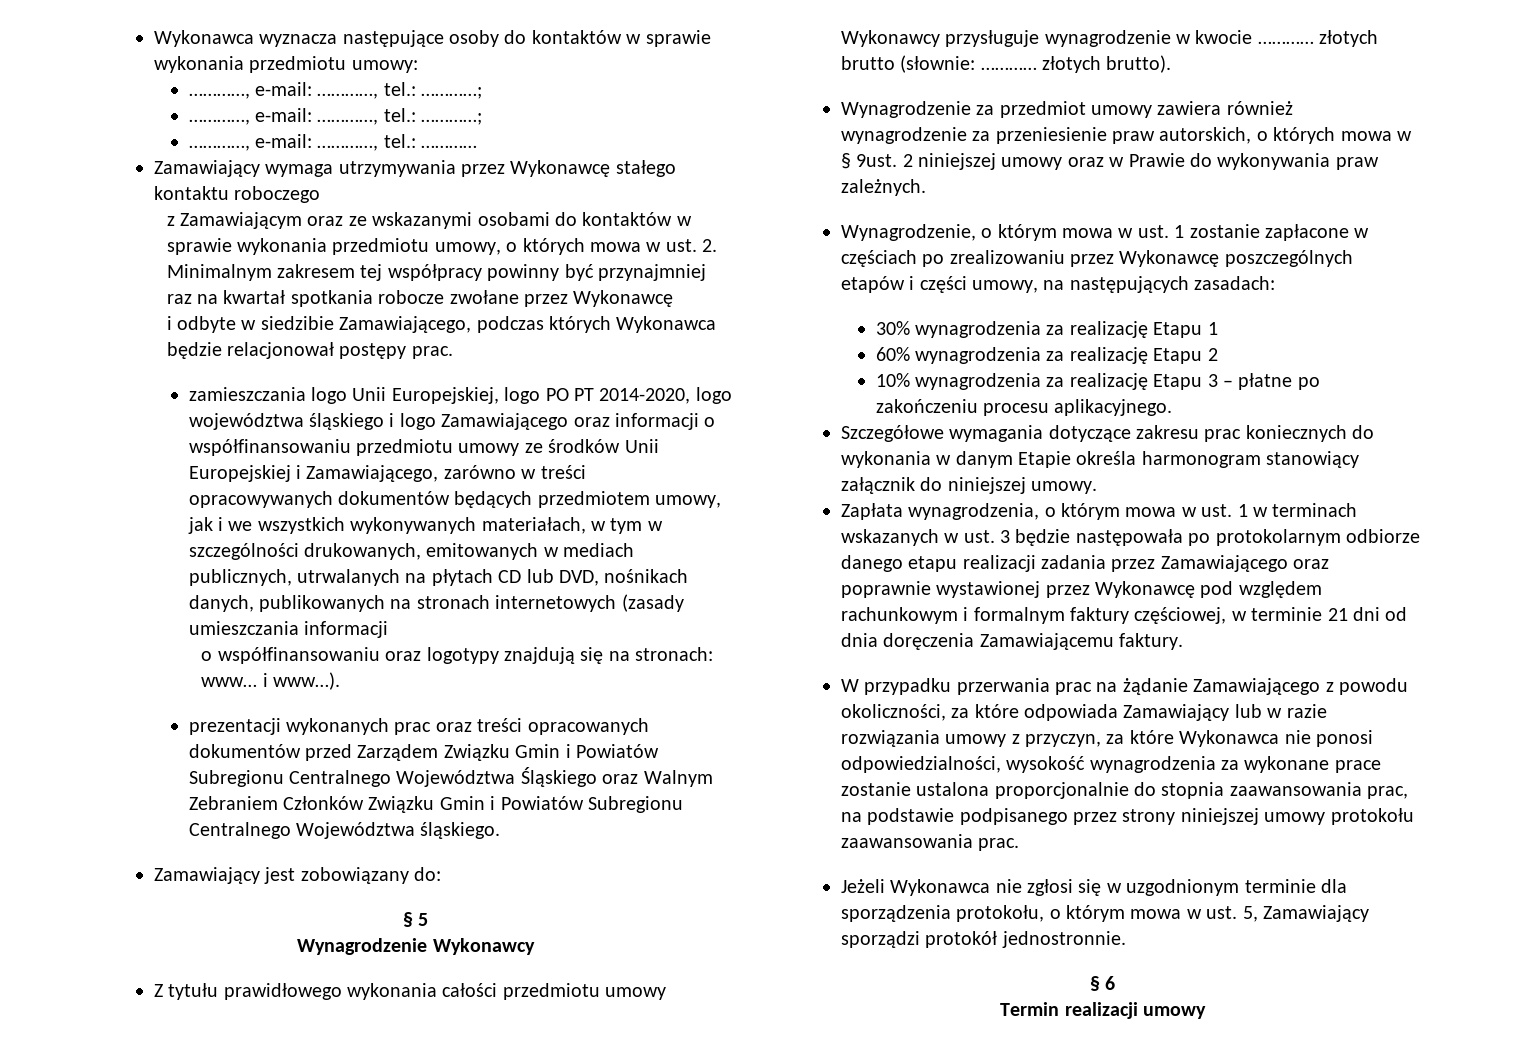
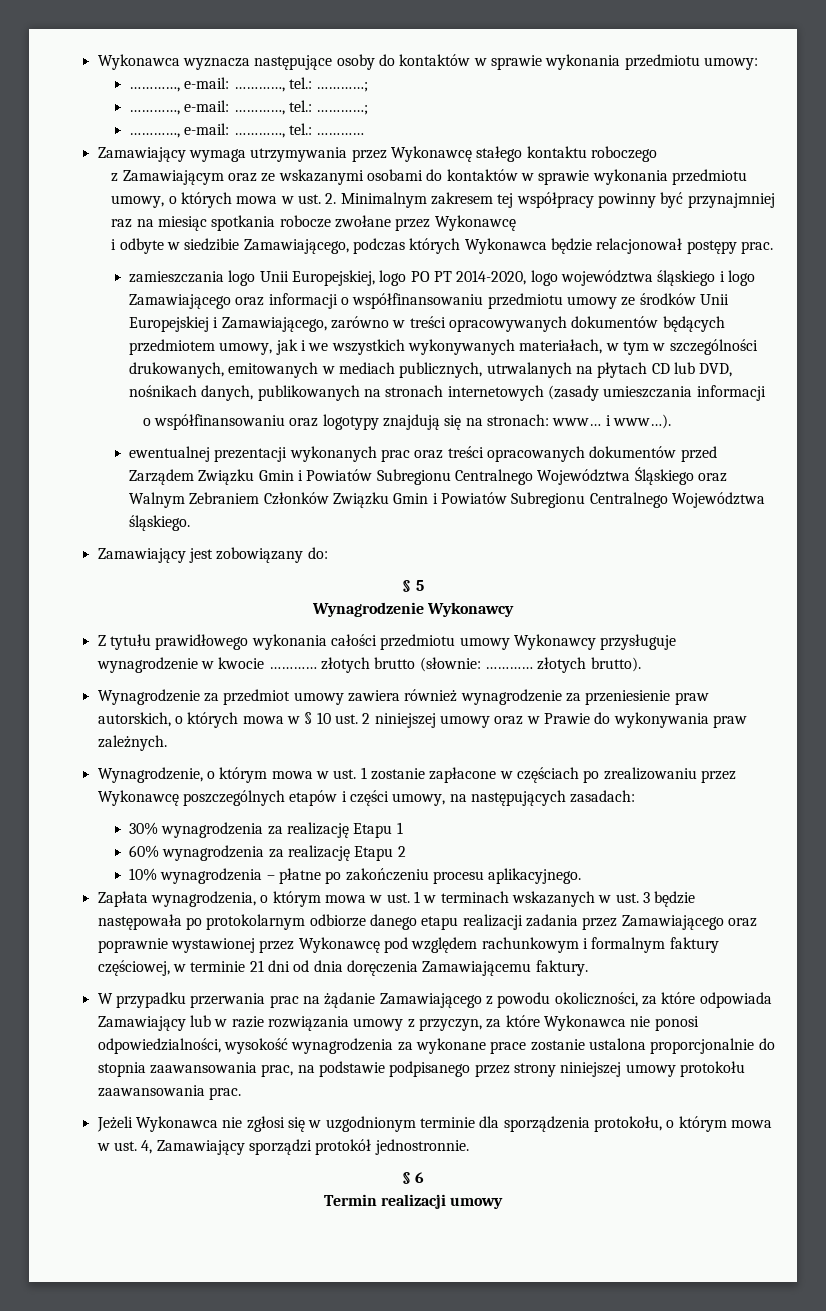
- z Zamawiającym oraz ze wskazanymi osobami do kontaktów w sprawie wykonania przedmiotu umowy, o których mowa w ust. 2. Minimalnym zakresem tej współpracy powinny być przynajmniej raz na kwartał spotkania robocze zwołane przez Wykonawcę
+ z Zamawiającym oraz ze wskazanymi osobami do kontaktów w sprawie wykonania przedmiotu umowy, o których mowa w ust. 2. Minimalnym zakresem tej współpracy powinny być przynajmniej raz na miesiąc spotkania robocze zwołane przez Wykonawcę
- prezentacji wykonanych prac oraz treści opracowanych dokumentów przed Zarządem Związku Gmin i Powiatów Subregionu Centralnego Województwa Śląskiego oraz Walnym Zebraniem Członków Związku Gmin i Powiatów Subregionu Centralnego Województwa śląskiego.
+ ewentualnej prezentacji wykonanych prac oraz treści opracowanych dokumentów przed Zarządem Związku Gmin i Powiatów Subregionu Centralnego Województwa Śląskiego oraz Walnym Zebraniem Członków Związku Gmin i Powiatów Subregionu Centralnego Województwa śląskiego.
- Wynagrodzenie za przedmiot umowy zawiera również wynagrodzenie za przeniesienie praw autorskich, o których mowa w § 9ust. 2 niniejszej umowy oraz w Prawie do wykonywania praw zależnych.
+ Wynagrodzenie za przedmiot umowy zawiera również wynagrodzenie za przeniesienie praw autorskich, o których mowa w § 10 ust. 2 niniejszej umowy oraz w Prawie do wykonywania praw zależnych.
- 10% wynagrodzenia za realizację Etapu 3 – płatne po zakończeniu procesu aplikacyjnego.
+ 10% wynagrodzenia – płatne po zakończeniu procesu aplikacyjnego.
- Szczegółowe wymagania dotyczące zakresu prac koniecznych do wykonania w danym Etapie określa harmonogram stanowiący załącznik do niniejszej umowy.
- Jeżeli Wykonawca nie zgłosi się w uzgodnionym terminie dla sporządzenia protokołu, o którym mowa w ust. 5, Zamawiający sporządzi protokół jednostronnie.
+ Jeżeli Wykonawca nie zgłosi się w uzgodnionym terminie dla sporządzenia protokołu, o którym mowa w ust. 4, Zamawiający sporządzi protokół jednostronnie.

